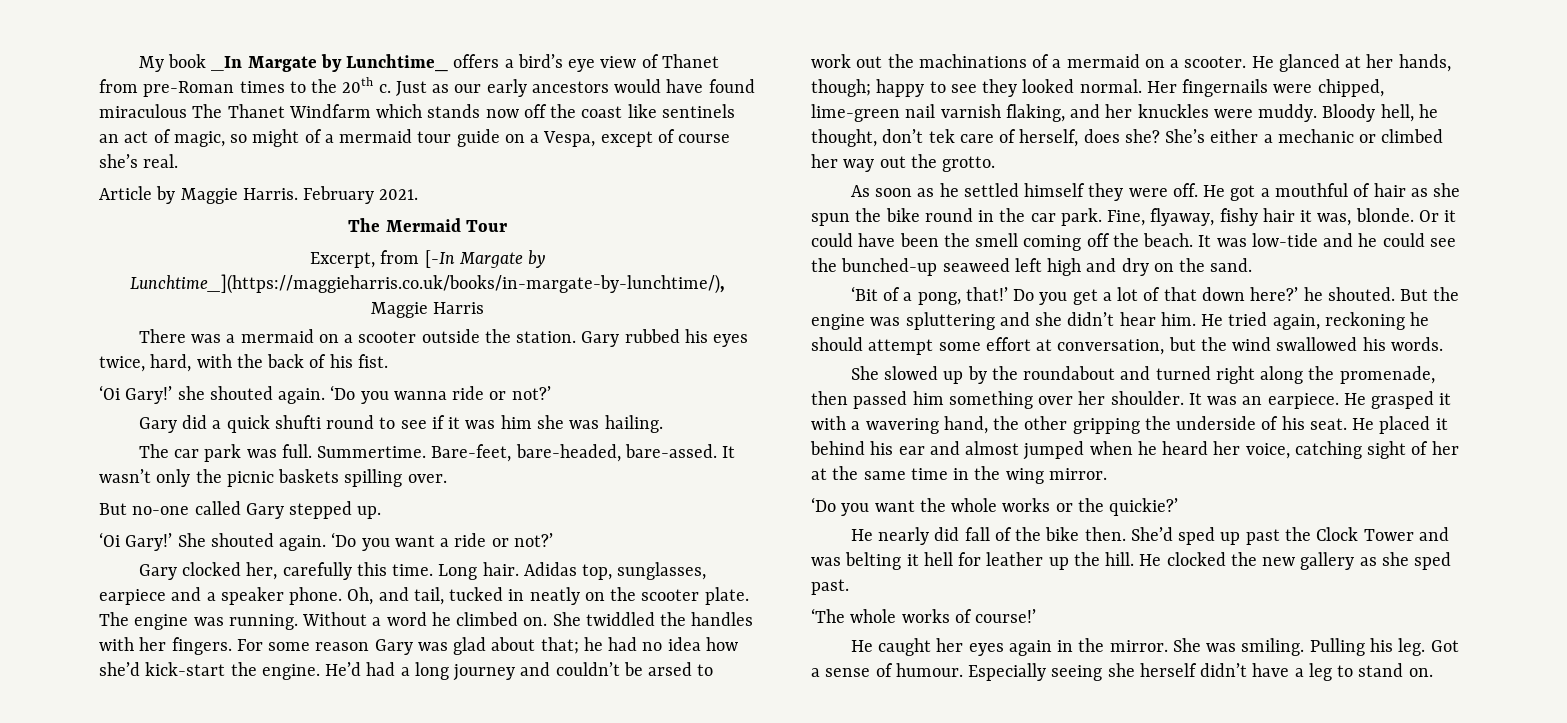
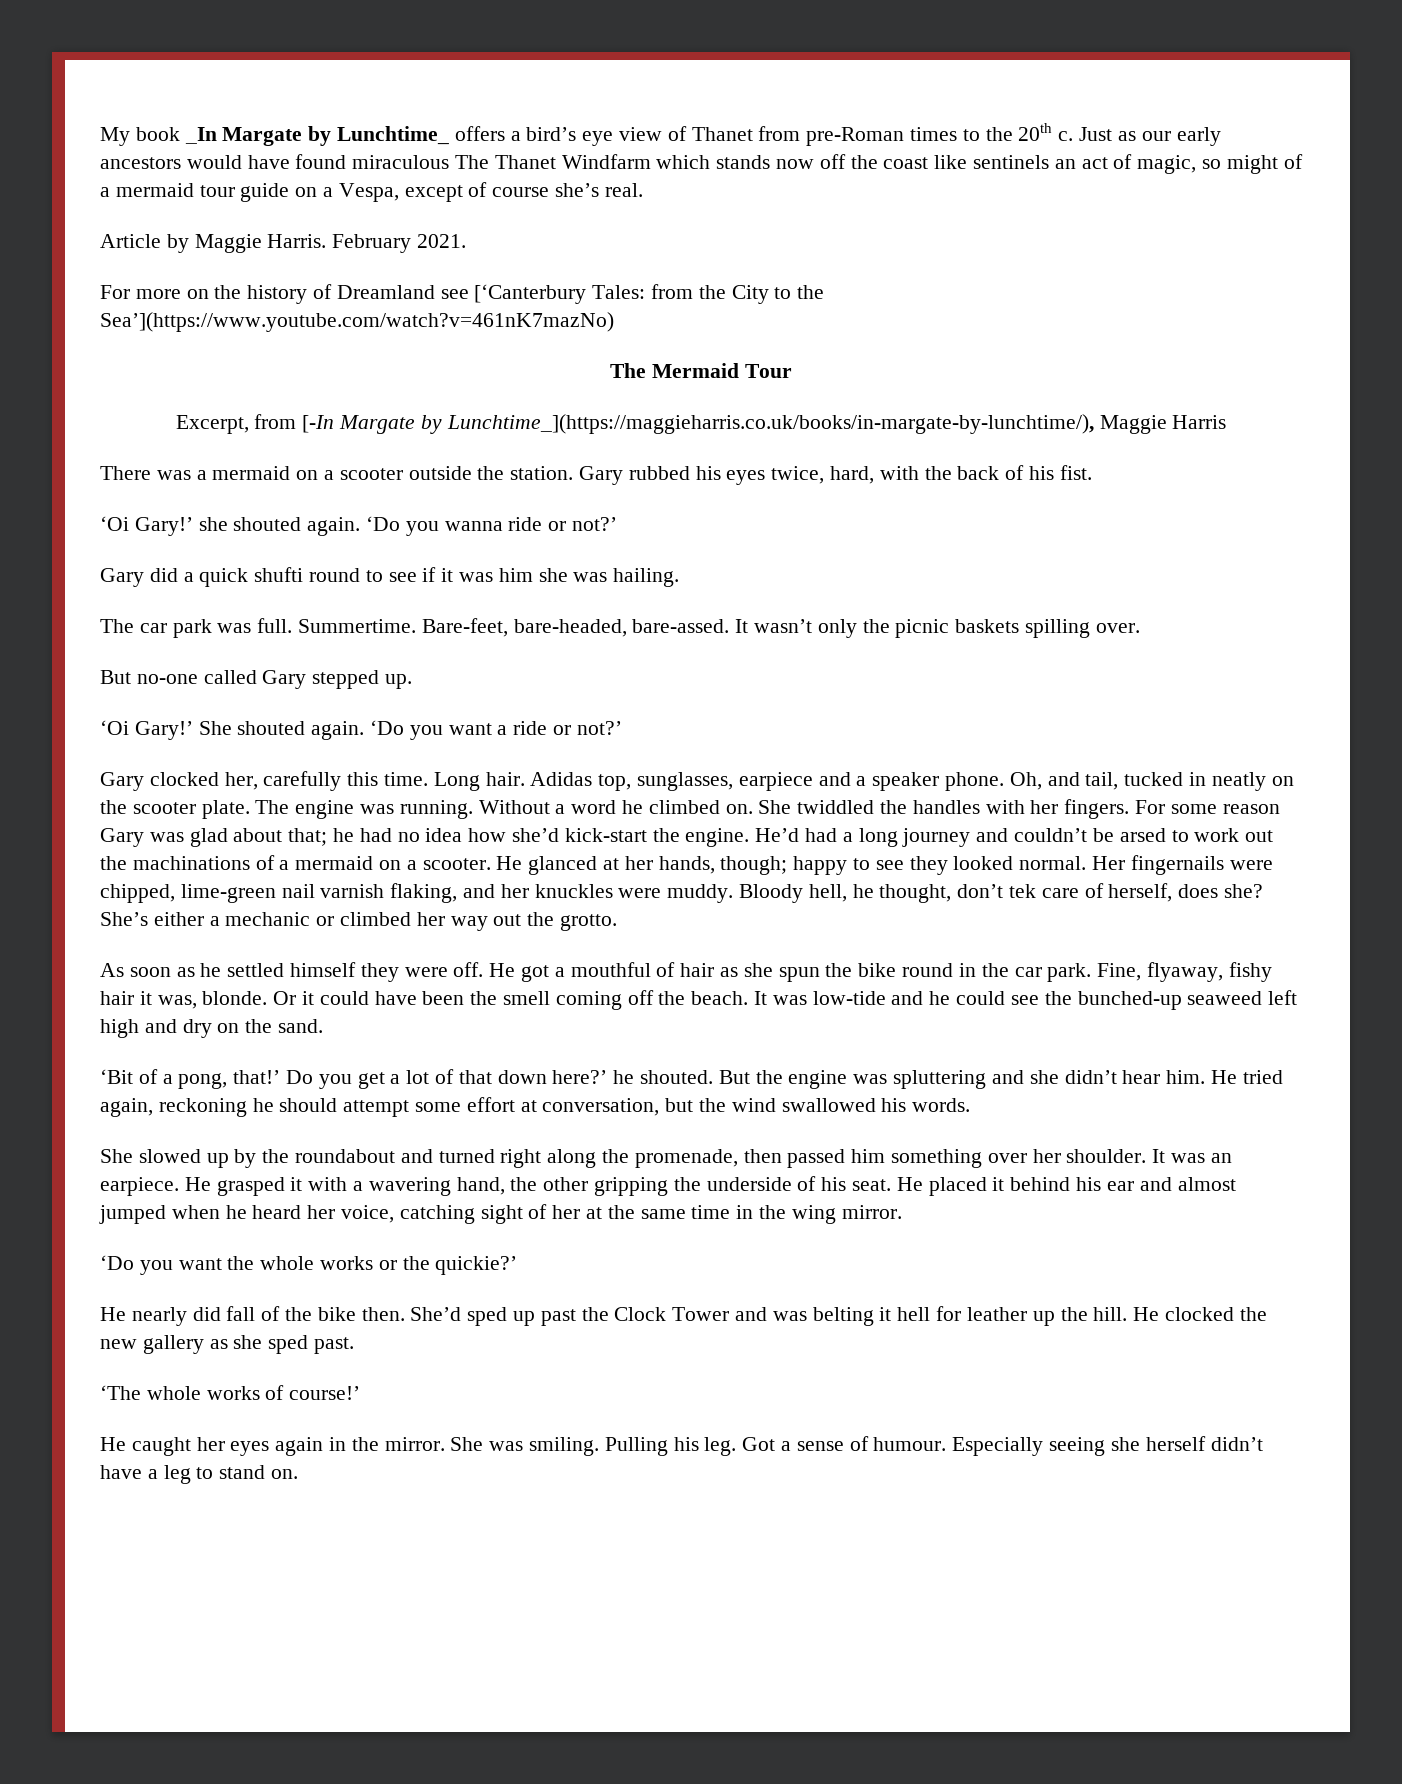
+ For more on the history of Dreamland see [‘Canterbury Tales: from the City to the Sea’](https://www.youtube.com/watch?v=461nK7mazNo)

